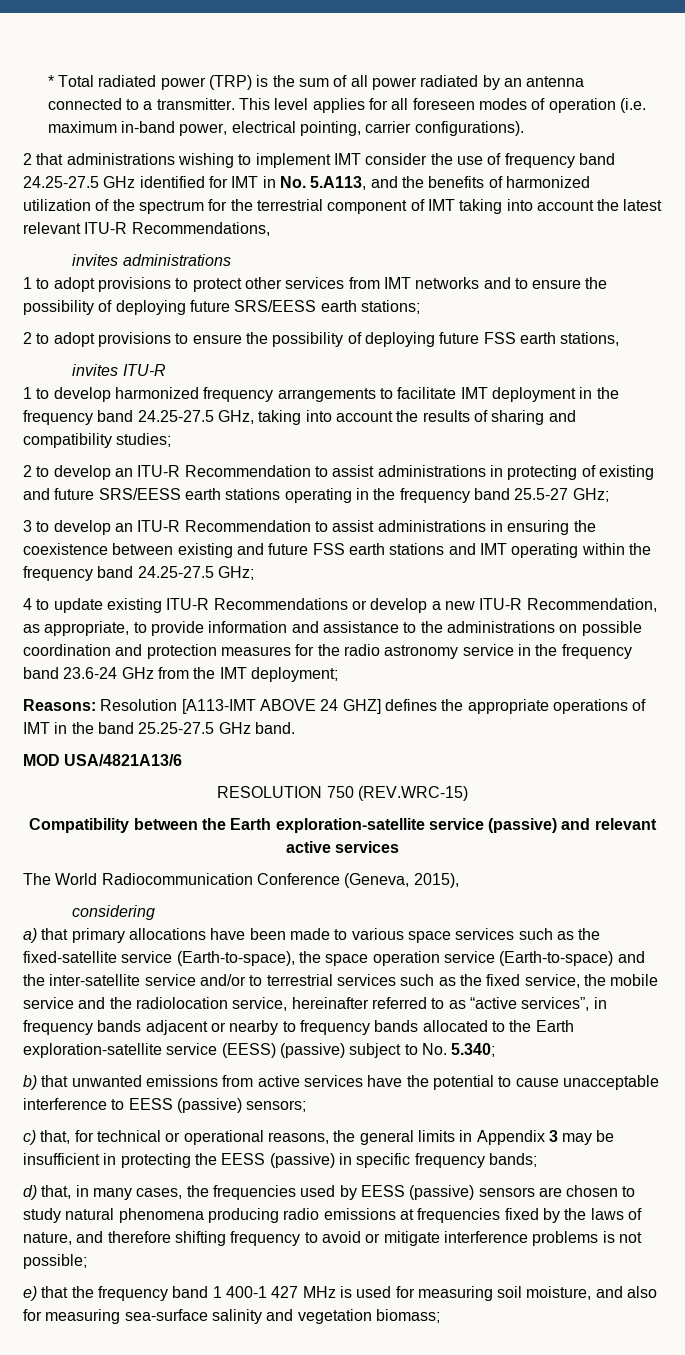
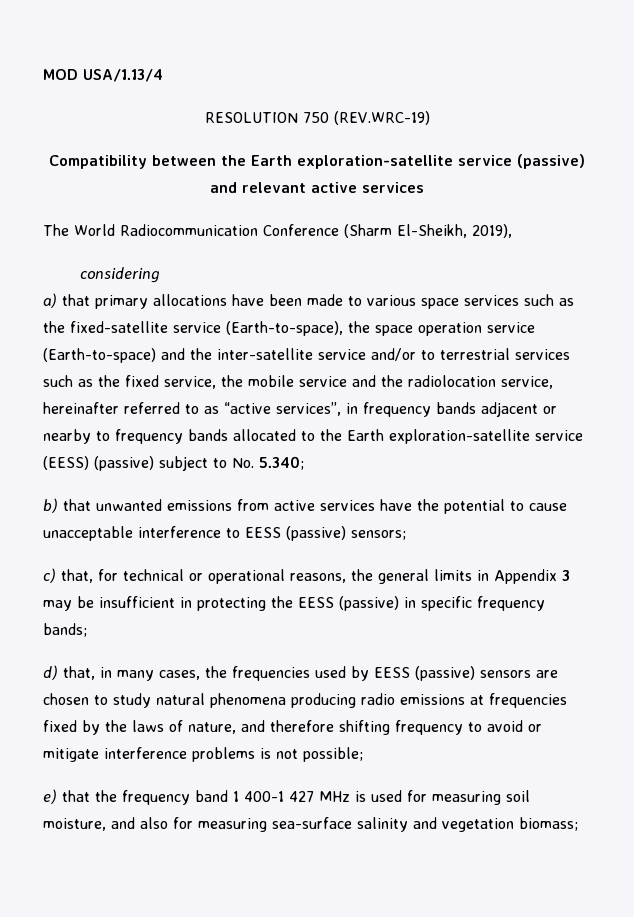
- * Total radiated power (TRP) is the sum of all power radiated by an antenna connected to a transmitter. This level applies for all foreseen modes of operation (i.e. maximum in-band power, electrical pointing, carrier configurations).
- 2 that administrations wishing to implement IMT consider the use of frequency band 24.25-27.5 GHz identified for IMT in No. 5.A113, and the benefits of harmonized utilization of the spectrum for the terrestrial component of IMT taking into account the latest relevant ITU-R Recommendations,
- invites administrations
- 1 to adopt provisions to protect other services from IMT networks and to ensure the possibility of deploying future SRS/EESS earth stations;
- 2 to adopt provisions to ensure the possibility of deploying future FSS earth stations,
- invites ITU-R
- 1 to develop harmonized frequency arrangements to facilitate IMT deployment in the frequency band 24.25-27.5 GHz, taking into account the results of sharing and compatibility studies;
- 2 to develop an ITU-R Recommendation to assist administrations in protecting of existing and future SRS/EESS earth stations operating in the frequency band 25.5-27 GHz;
- 3 to develop an ITU-R Recommendation to assist administrations in ensuring the coexistence between existing and future FSS earth stations and IMT operating within the frequency band 24.25-27.5 GHz;
- 4 to update existing ITU-R Recommendations or develop a new ITU-R Recommendation, as appropriate, to provide information and assistance to the administrations on possible coordination and protection measures for the radio astronomy service in the frequency band 23.6-24 GHz from the IMT deployment;
- Reasons: Resolution [A113-IMT ABOVE 24 GHZ] defines the appropriate operations of IMT in the band 25.25-27.5 GHz band.
- MOD USA/4821A13/6
+ MOD USA/1.13/4
- RESOLUTION 750 (REV.WRC-15)
+ RESOLUTION 750 (REV.WRC-19)
- The World Radiocommunication Conference (Geneva, 2015),
+ The World Radiocommunication Conference (Sharm El-Sheikh, 2019),

